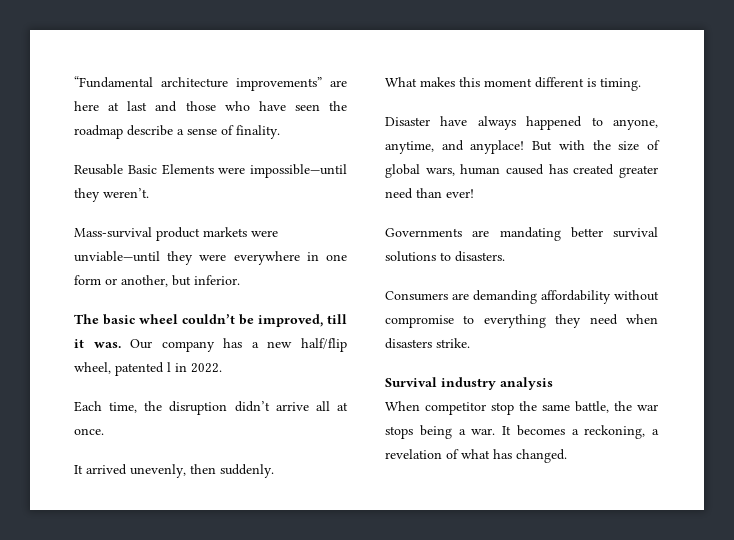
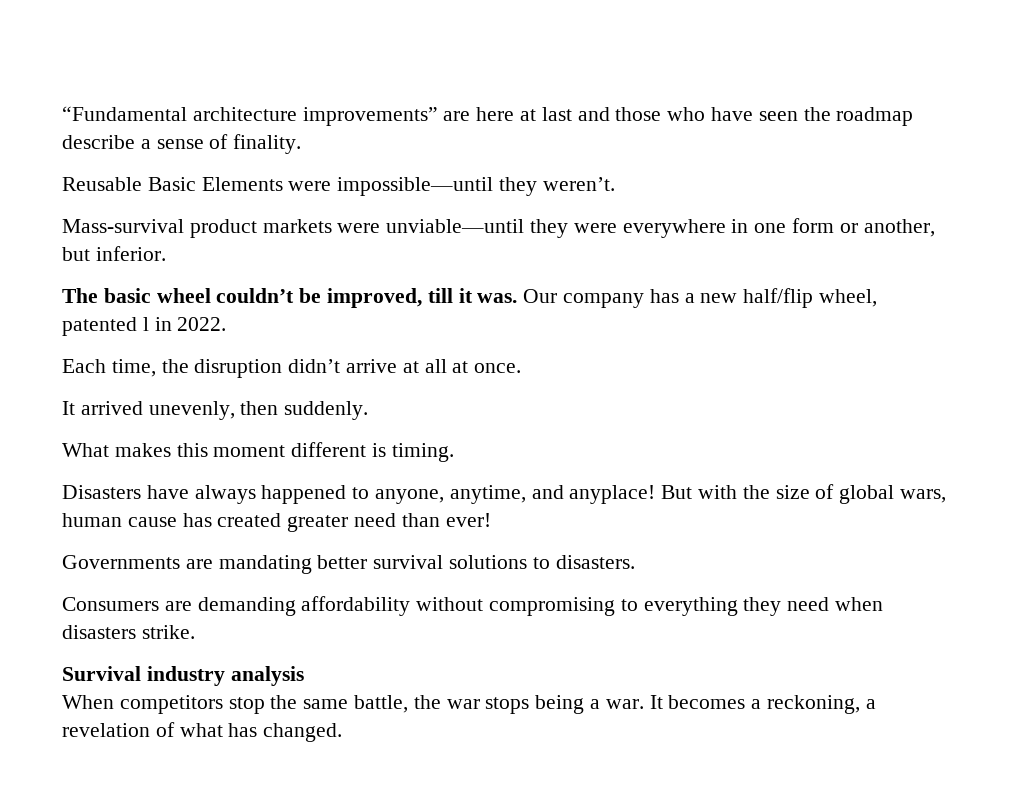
- Each time, the disruption didn’t arrive all at once.
+ Each time, the disruption didn’t arrive at all at once.
- Disaster have always happened to anyone, anytime, and anyplace!
+ Disasters have always happened to anyone, anytime, and anyplace!
- But with the size of global wars, human caused has created greater need than ever!
+ But with the size of global wars, human cause has created greater need than ever!
- Consumers are demanding affordability without compromise to everything they need when disasters strike.
+ Consumers are demanding affordability without compromising to everything they need when disasters strike.
- When competitor stop the same battle, the war stops being a war.
+ When competitors stop the same battle, the war stops being a war.

